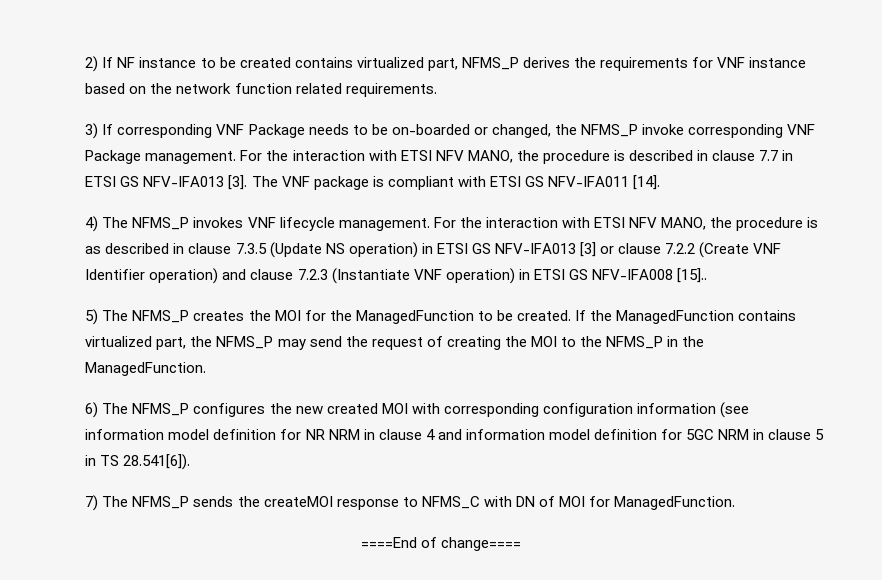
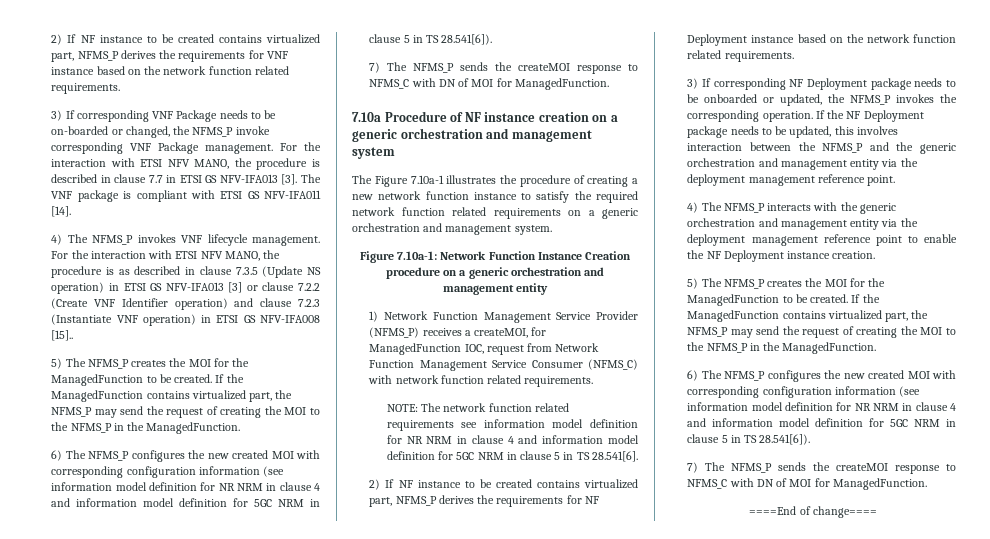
+ 7.10a Procedure of NF instance creation on a generic orchestration and management system
+ The Figure 7.10a-1 illustrates the procedure of creating a new network function instance to satisfy the required network function related requirements on a generic orchestration and management system.
+ Figure 7.10a-1: Network Function Instance Creation procedure on a generic orchestration and management entity
+ 1) Network Function Management Service Provider (NFMS_P) receives a createMOI, for ManagedFunction IOC, request from Network Function Management Service Consumer (NFMS_C) with network function related requirements.
+ NOTE: The network function related requirements see information model definition for NR NRM in clause 4 and information model definition for 5GC NRM in clause 5 in TS 28.541[6].
+ 2) If NF instance to be created contains virtualized part, NFMS_P derives the requirements for NF Deployment instance based on the network function related requirements.
+ 3) If corresponding NF Deployment package needs to be onboarded or updated, the NFMS_P invokes the corresponding operation. If the NF Deployment package needs to be updated, this involves interaction between the NFMS_P and the generic orchestration and management entity via the deployment management reference point.
+ 4) The NFMS_P interacts with the generic orchestration and management entity via the deployment management reference point to enable the NF Deployment instance creation.
+ 5) The NFMS_P creates the MOI for the ManagedFunction to be created. If the ManagedFunction contains virtualized part, the NFMS_P may send the request of creating the MOI to the NFMS_P in the ManagedFunction.
+ 6) The NFMS_P configures the new created MOI with corresponding configuration information (see information model definition for NR NRM in clause 4 and information model definition for 5GC NRM in clause 5 in TS 28.541[6]).
+ 7) The NFMS_P sends the createMOI response to NFMS_C with DN of MOI for ManagedFunction.

